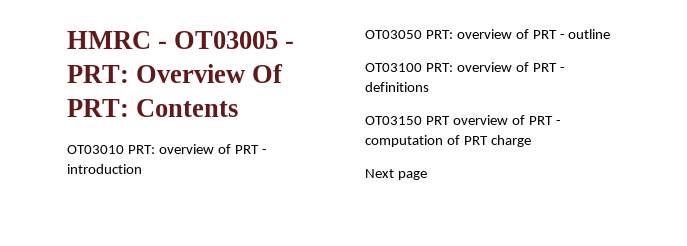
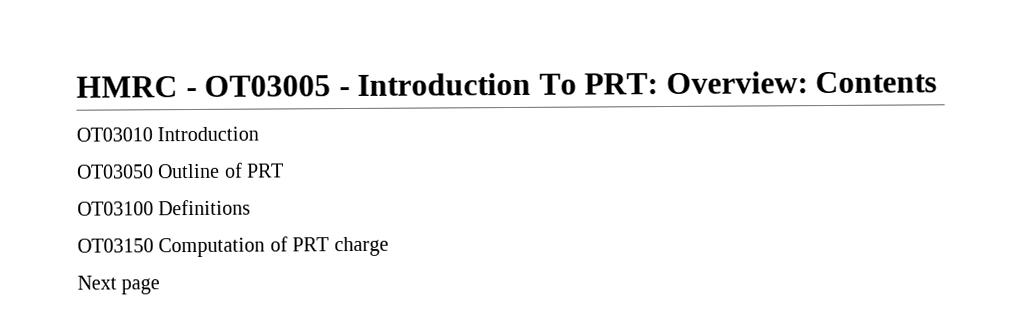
- HMRC - OT03005 - PRT: Overview Of PRT: Contents
+ HMRC - OT03005 - Introduction To PRT: Overview: Contents
- OT03010 PRT: overview of PRT - introduction
- OT03050 PRT: overview of PRT - outline
- OT03100 PRT: overview of PRT - definitions
- OT03150 PRT overview of PRT - computation of PRT charge
+ OT03010 Introduction
+ OT03050 Outline of PRT
+ OT03100 Definitions
+ OT03150 Computation of PRT charge

